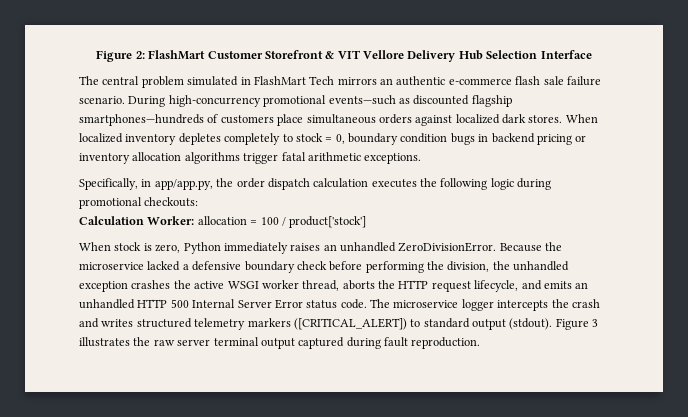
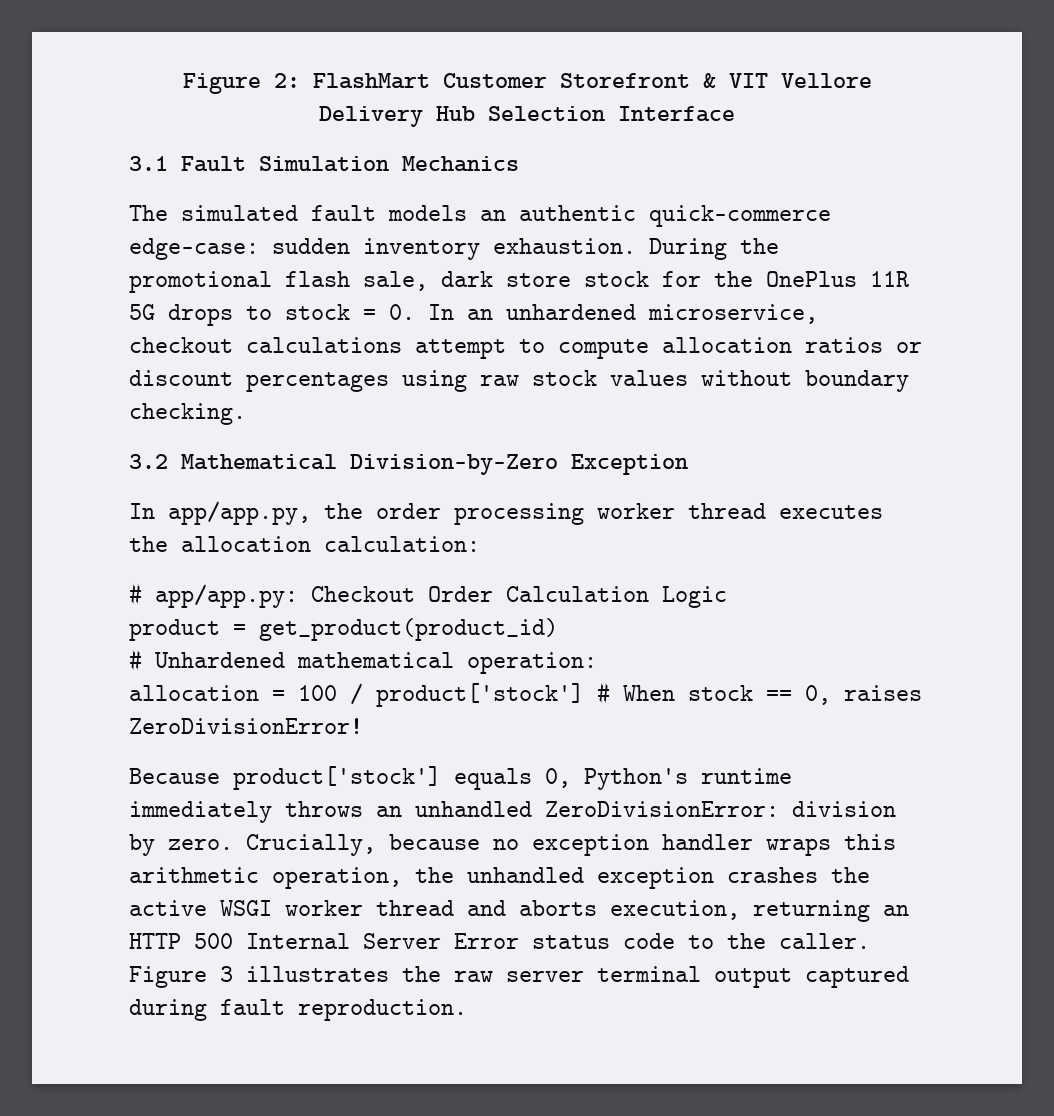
- The central problem simulated in FlashMart Tech mirrors an authentic e-commerce flash sale failure scenario. During high-concurrency promotional events—such as discounted flagship smartphones—hundreds of customers place simultaneous orders against localized dark stores. When localized inventory depletes completely to stock = 0, boundary condition bugs in backend pricing or inventory allocation algorithms trigger fatal arithmetic exceptions.
- Specifically, in app/app.py, the order dispatch calculation executes the following logic during promotional checkouts:
- Calculation Worker: allocation = 100 / product['stock']
- When stock is zero, Python immediately raises an unhandled ZeroDivisionError. Because the microservice lacked a defensive boundary check before performing the division, the unhandled exception crashes the active WSGI worker thread, aborts the HTTP request lifecycle, and emits an unhandled HTTP 500 Internal Server Error status code. The microservice logger intercepts the crash and writes structured telemetry markers ([CRITICAL_ALERT]) to standard output (stdout).
+ 3.1 Fault Simulation Mechanics
+ The simulated fault models an authentic quick-commerce edge-case: sudden inventory exhaustion. During the promotional flash sale, dark store stock for the OnePlus 11R 5G drops to stock = 0. In an unhardened microservice, checkout calculations attempt to compute allocation ratios or discount percentages using raw stock values without boundary checking.
+ 3.2 Mathematical Division-by-Zero Exception
+ In app/app.py, the order processing worker thread executes the allocation calculation:
+ # app/app.py: Checkout Order Calculation Logic
+ product = get_product(product_id)
+ # Unhardened mathematical operation:
+ allocation = 100 / product['stock'] # When stock == 0, raises ZeroDivisionError!
+ Because product['stock'] equals 0, Python's runtime immediately throws an unhandled ZeroDivisionError: division by zero. Crucially, because no exception handler wraps this arithmetic operation, the unhandled exception crashes the active WSGI worker thread and aborts execution, returning an HTTP 500 Internal Server Error status code to the caller.

